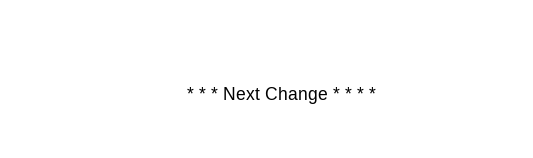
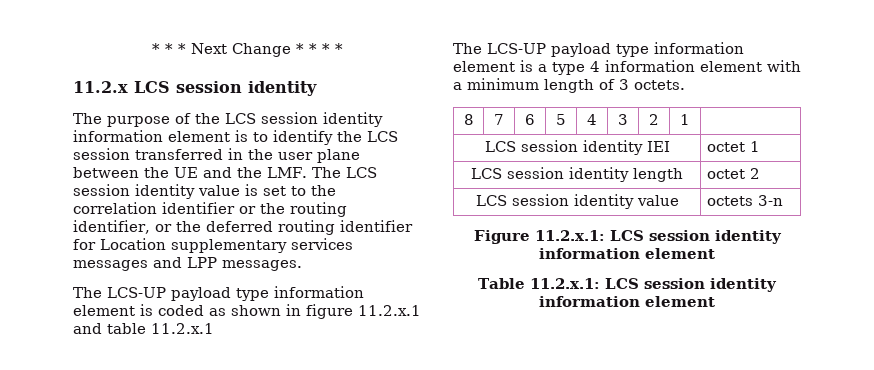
+ 11.2.x LCS session identity
+ The purpose of the LCS session identity information element is to identify the LCS session transferred in the user plane between the UE and the LMF. The LCS session identity value is set to the correlation identifier or the routing identifier, or the deferred routing identifier for Location supplementary services messages and LPP messages.
+ The LCS-UP payload type information element is coded as shown in figure 11.2.x.1 and table 11.2.x.1
+ The LCS-UP payload type information element is a type 4 information element with a minimum length of 3 octets.
+ 8 | 7 | 6 | 5 | 4 | 3 | 2 | 1 |
+ LCS session identity IEI | octet 1
+ LCS session identity length | octet 2
+ LCS session identity value | octets 3-n
+ Figure 11.2.x.1: LCS session identity information element
+ Table 11.2.x.1: LCS session identity information element

